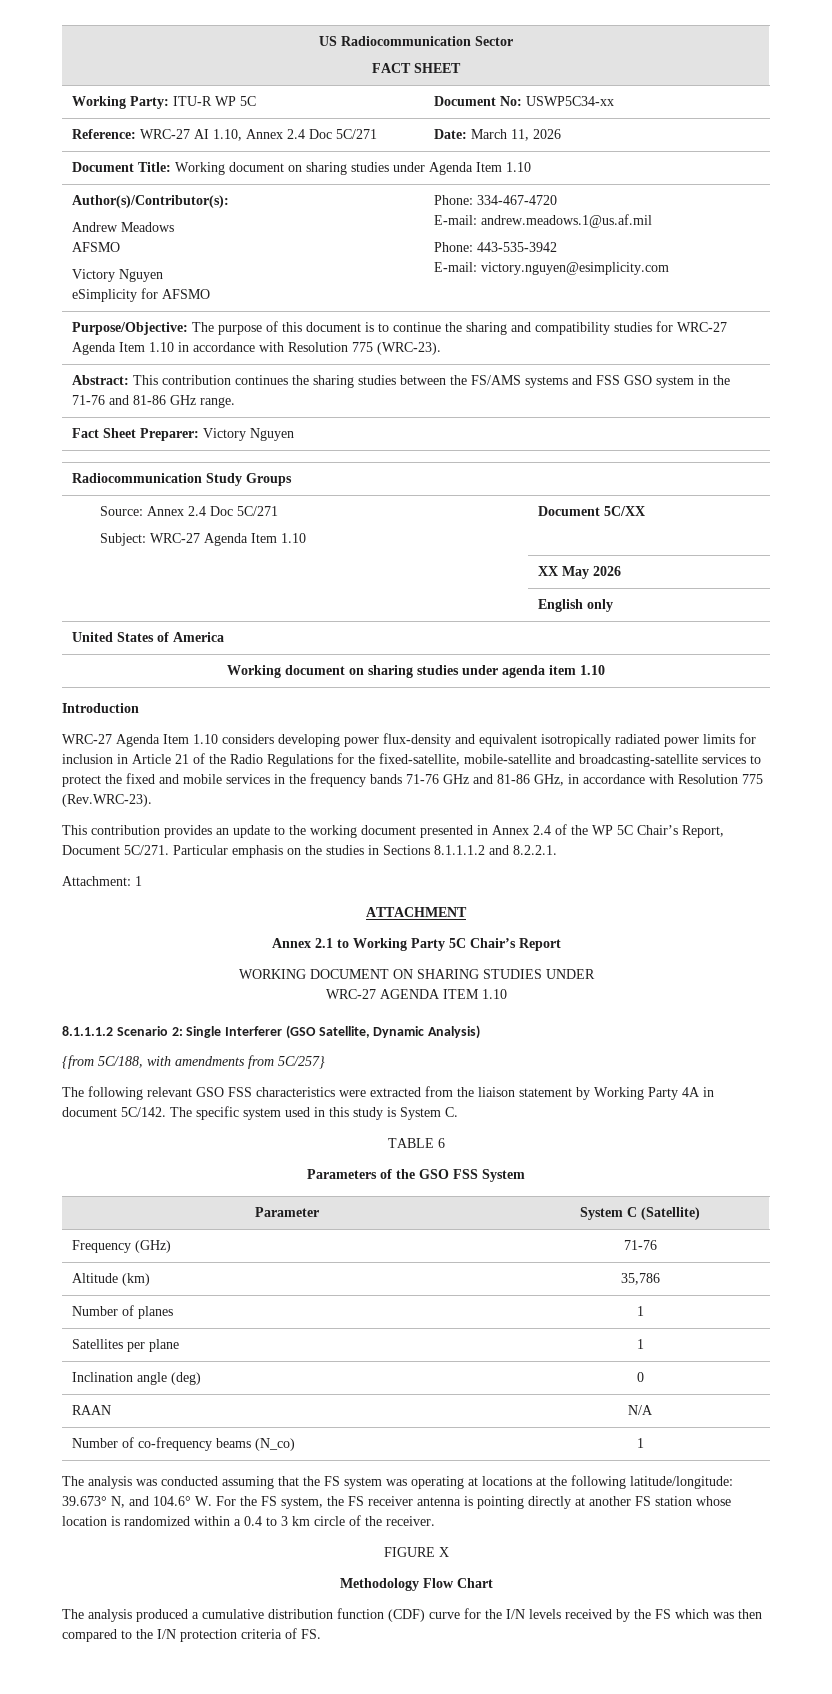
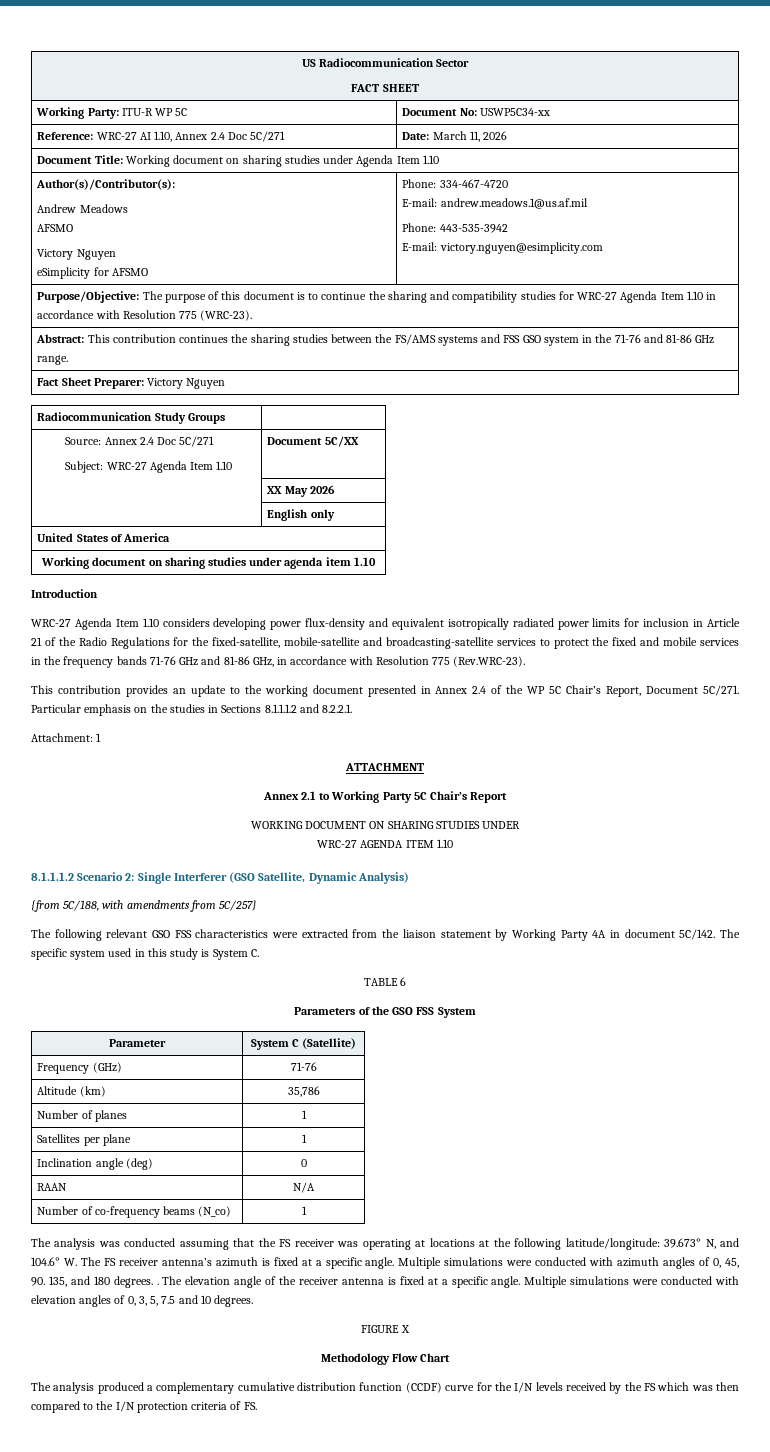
- The analysis was conducted assuming that the FS system was operating at locations at the following latitude/longitude: 39.673° N, and 104.6° W. For the FS system, the FS receiver antenna is pointing directly at another FS station whose location is randomized within a 0.4 to 3 km circle of the receiver.
+ The analysis was conducted assuming that the FS receiver was operating at locations at the following latitude/longitude: 39.673° N, and 104.6° W. The FS receiver antenna’s azimuth is fixed at a specific angle. Multiple simulations were conducted with azimuth angles of 0, 45, 90. 135, and 180 degrees. . The elevation angle of the receiver antenna is fixed at a specific angle. Multiple simulations were conducted with elevation angles of 0, 3, 5, 7.5 and 10 degrees.
- The analysis produced a cumulative distribution function (CDF) curve for the I/N levels received by the FS which was then compared to the I/N protection criteria of FS.
+ The analysis produced a complementary cumulative distribution function (CCDF) curve for the I/N levels received by the FS which was then compared to the I/N protection criteria of FS.

